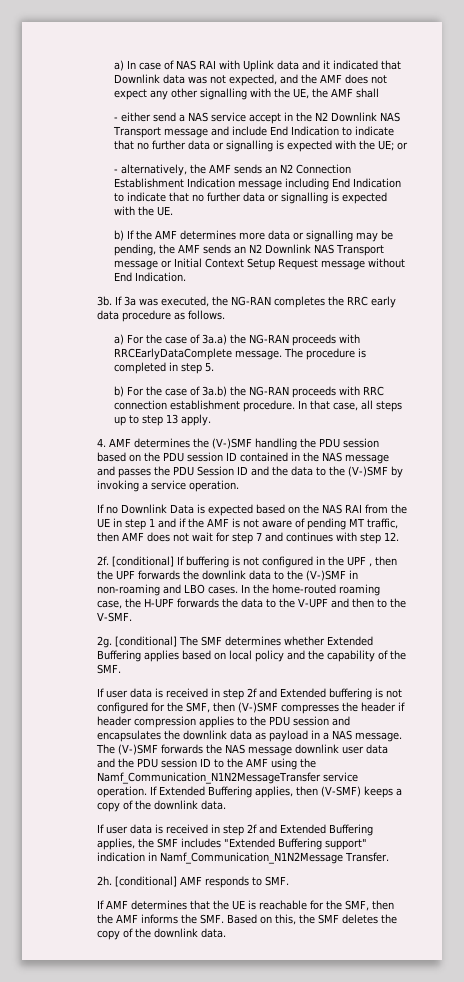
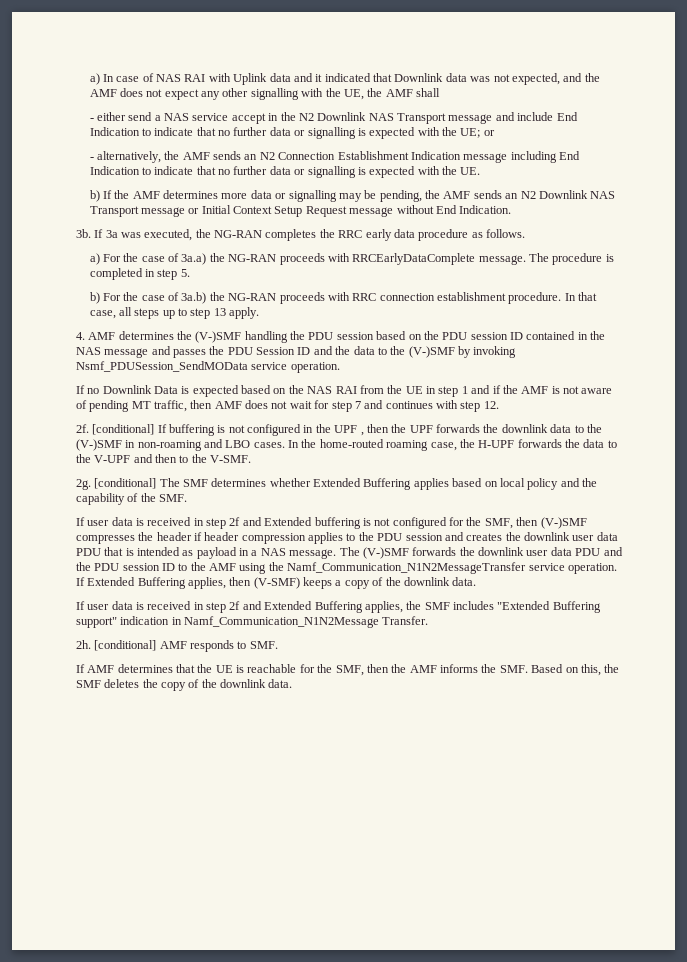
- 4. AMF determines the (V-)SMF handling the PDU session based on the PDU session ID contained in the NAS message and passes the PDU Session ID and the data to the (V-)SMF by invoking a service operation.
+ 4. AMF determines the (V-)SMF handling the PDU session based on the PDU session ID contained in the NAS message and passes the PDU Session ID and the data to the (V-)SMF by invoking Nsmf_PDUSession_SendMOData service operation.
- If user data is received in step 2f and Extended buffering is not configured for the SMF, then (V-)SMF compresses the header if header compression applies to the PDU session and encapsulates the downlink data as payload in a NAS message.
+ If user data is received in step 2f and Extended buffering is not configured for the SMF, then (V-)SMF compresses the header if header compression applies to the PDU session and creates the downlink user data PDU that is intended as payload in a NAS message.
- The (V-)SMF forwards the NAS message downlink user data and the PDU session ID to the AMF using the Namf_Communication_N1N2MessageTransfer service operation.
+ The (V-)SMF forwards the downlink user data PDU and the PDU session ID to the AMF using the Namf_Communication_N1N2MessageTransfer service operation.

